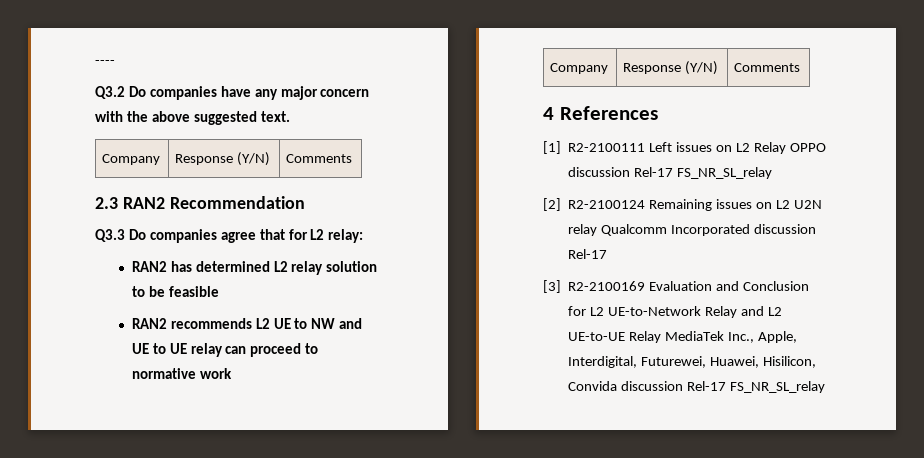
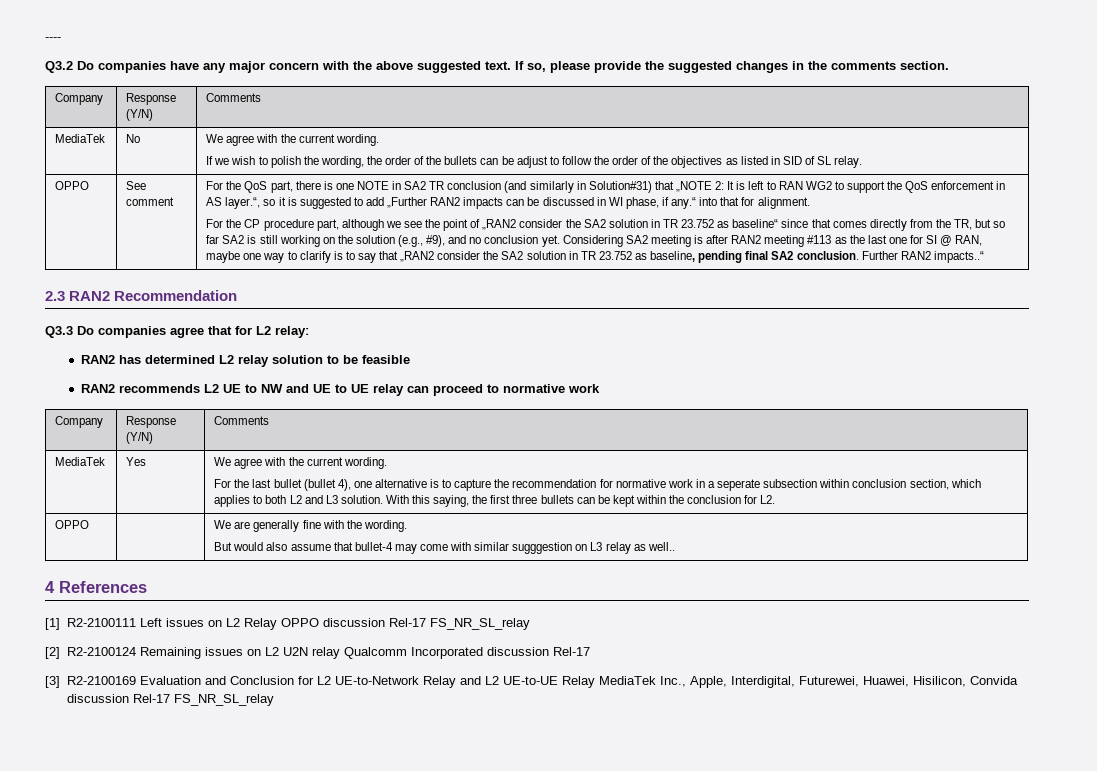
- Q3.2 Do companies have any major concern with the above suggested text.
+ Q3.2 Do companies have any major concern with the above suggested text. If so, please provide the suggested changes in the comments section.
  Company | Response (Y/N) | Comments
+ MediaTek | No | We agree with the current wording.
+ If we wish to polish the wording, the order of the bullets can be adjust to follow the order of the objectives as listed in SID of SL relay.
+ OPPO | See comment | For the QoS part, there is one NOTE in SA2 TR conclusion (and similarly in Solution#31) that „NOTE 2: It is left to RAN WG2 to support the QoS enforcement in AS layer.“, so it is suggested to add „Further RAN2 impacts can be discussed in WI phase, if any.“ into that for alignment.
+ For the CP procedure part, although we see the point of „RAN2 consider the SA2 solution in TR 23.752 as baseline“ since that comes directly from the TR, but so far SA2 is still working on the solution (e.g., #9), and no conclusion yet. Considering SA2 meeting is after RAN2 meeting #113 as the last one for SI @ RAN, maybe one way to clarify is to say that „RAN2 consider the SA2 solution in TR 23.752 as baseline, pending final SA2 conclusion. Further RAN2 impacts..“
+ MediaTek | Yes | We agree with the current wording.
+ For the last bullet (bullet 4), one alternative is to capture the recommendation for normative work in a seperate subsection within conclusion section, which applies to both L2 and L3 solution. With this saying, the first three bullets can be kept within the conclusion for L2.
+ OPPO | | We are generally fine with the wording.
+ But would also assume that bullet-4 may come with similar sugggestion on L3 relay as well..

